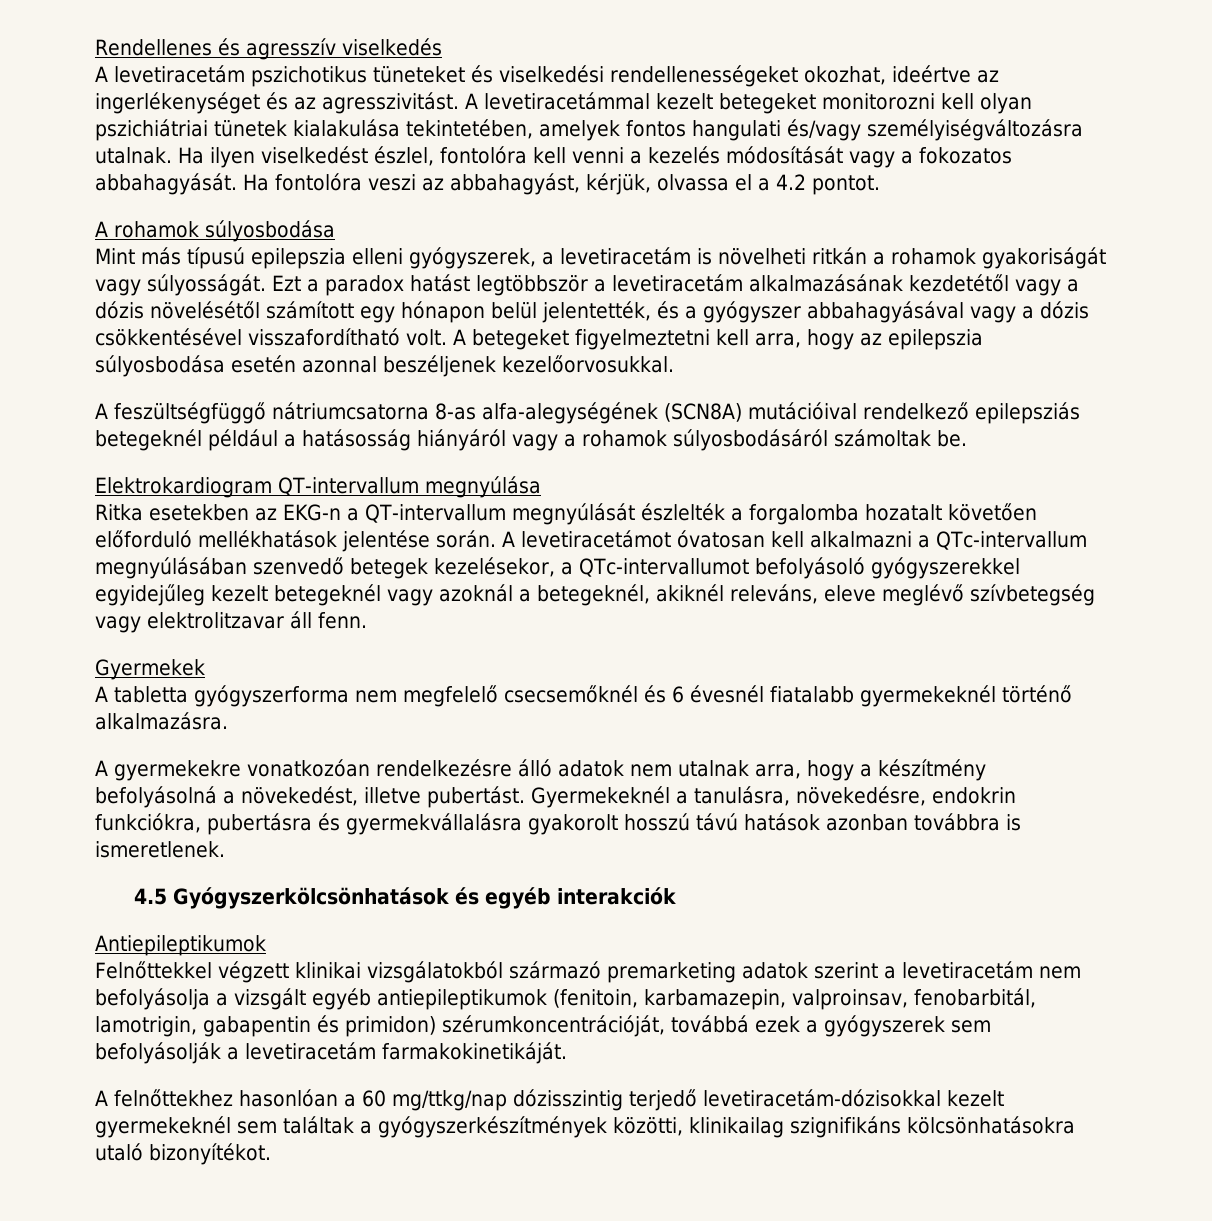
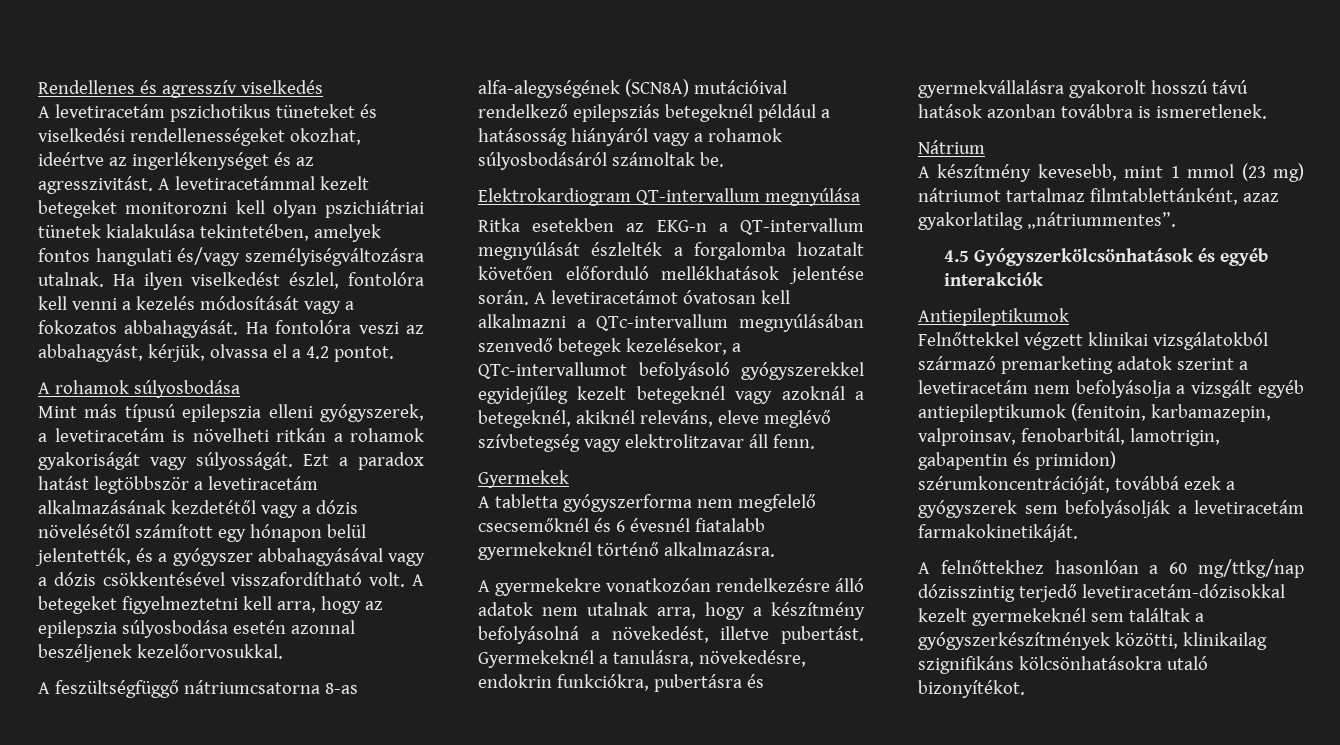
+ Nátrium
+ A készítmény kevesebb, mint 1 mmol (23 mg) nátriumot tartalmaz filmtablettánként, azaz gyakorlatilag „nátriummentes”.

